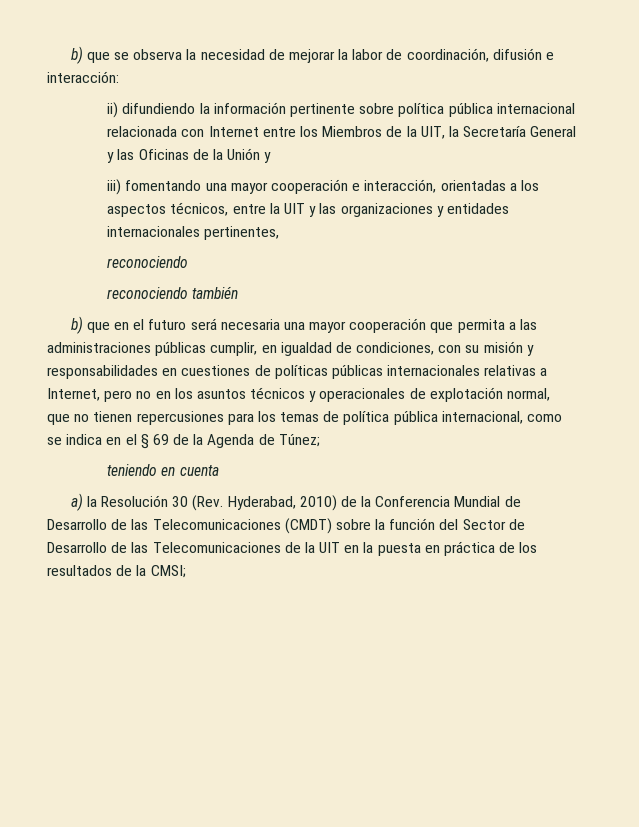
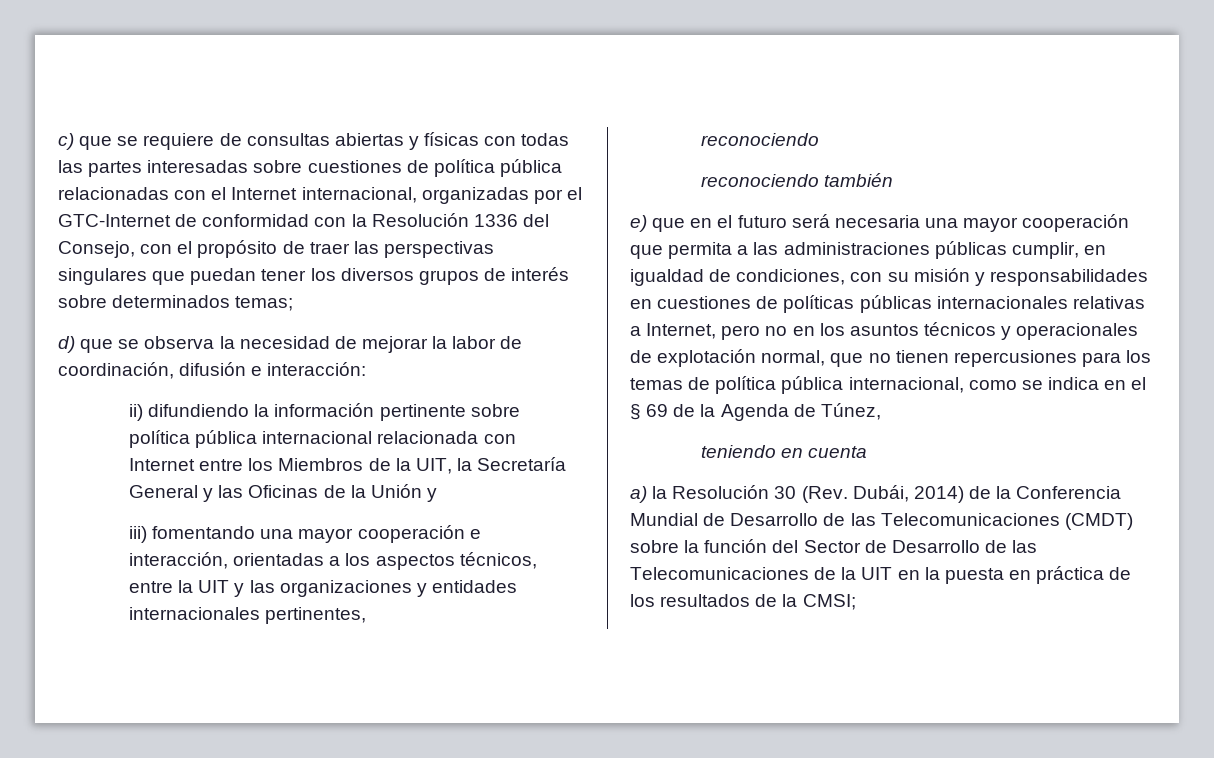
- b) que se observa la necesidad de mejorar la labor de coordinación, difusión e interacción:
+ c) que se requiere de consultas abiertas y físicas con todas las partes interesadas sobre cuestiones de política pública relacionadas con el Internet internacional, organizadas por el GTC-Internet de conformidad con la Resolución 1336 del Consejo, con el propósito de traer las perspectivas singulares que puedan tener los diversos grupos de interés sobre determinados temas;
+ d) que se observa la necesidad de mejorar la labor de coordinación, difusión e interacción:
- b) que en el futuro será necesaria una mayor cooperación que permita a las administraciones públicas cumplir, en igualdad de condiciones, con su misión y responsabilidades en cuestiones de políticas públicas internacionales relativas a Internet, pero no en los asuntos técnicos y operacionales de explotación normal, que no tienen repercusiones para los temas de política pública internacional, como se indica en el § 69 de la Agenda de Túnez;
+ e) que en el futuro será necesaria una mayor cooperación que permita a las administraciones públicas cumplir, en igualdad de condiciones, con su misión y responsabilidades en cuestiones de políticas públicas internacionales relativas a Internet, pero no en los asuntos técnicos y operacionales de explotación normal, que no tienen repercusiones para los temas de política pública internacional, como se indica en el § 69 de la Agenda de Túnez,
- a) la Resolución 30 (Rev. Hyderabad, 2010) de la Conferencia Mundial de Desarrollo de las Telecomunicaciones (CMDT) sobre la función del Sector de Desarrollo de las Telecomunicaciones de la UIT en la puesta en práctica de los resultados de la CMSI;
+ a) la Resolución 30 (Rev. Dubái, 2014) de la Conferencia Mundial de Desarrollo de las Telecomunicaciones (CMDT) sobre la función del Sector de Desarrollo de las Telecomunicaciones de la UIT en la puesta en práctica de los resultados de la CMSI;

